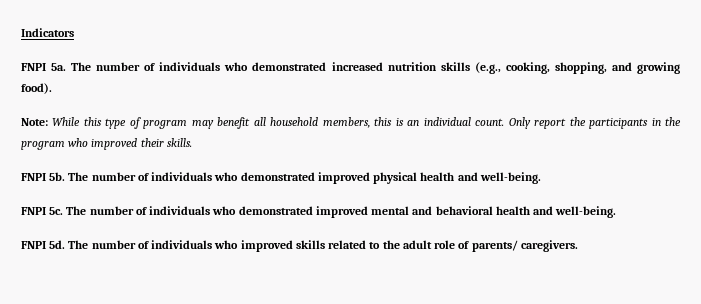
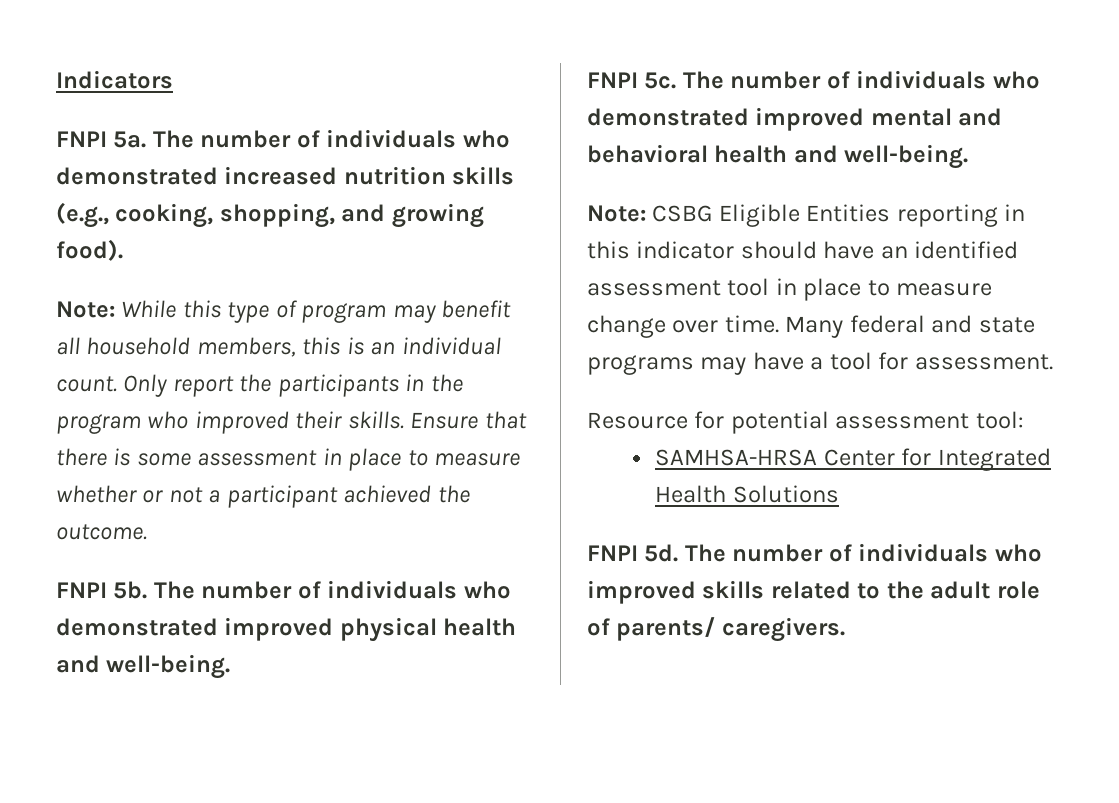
+ Ensure that there is some assessment in place to measure whether or not a participant achieved the outcome.
+ Note: CSBG Eligible Entities reporting in this indicator should have an identified assessment tool in place to measure change over time. Many federal and state programs may have a tool for assessment.
+ Resource for potential assessment tool:
+ SAMHSA-HRSA Center for Integrated Health Solutions

